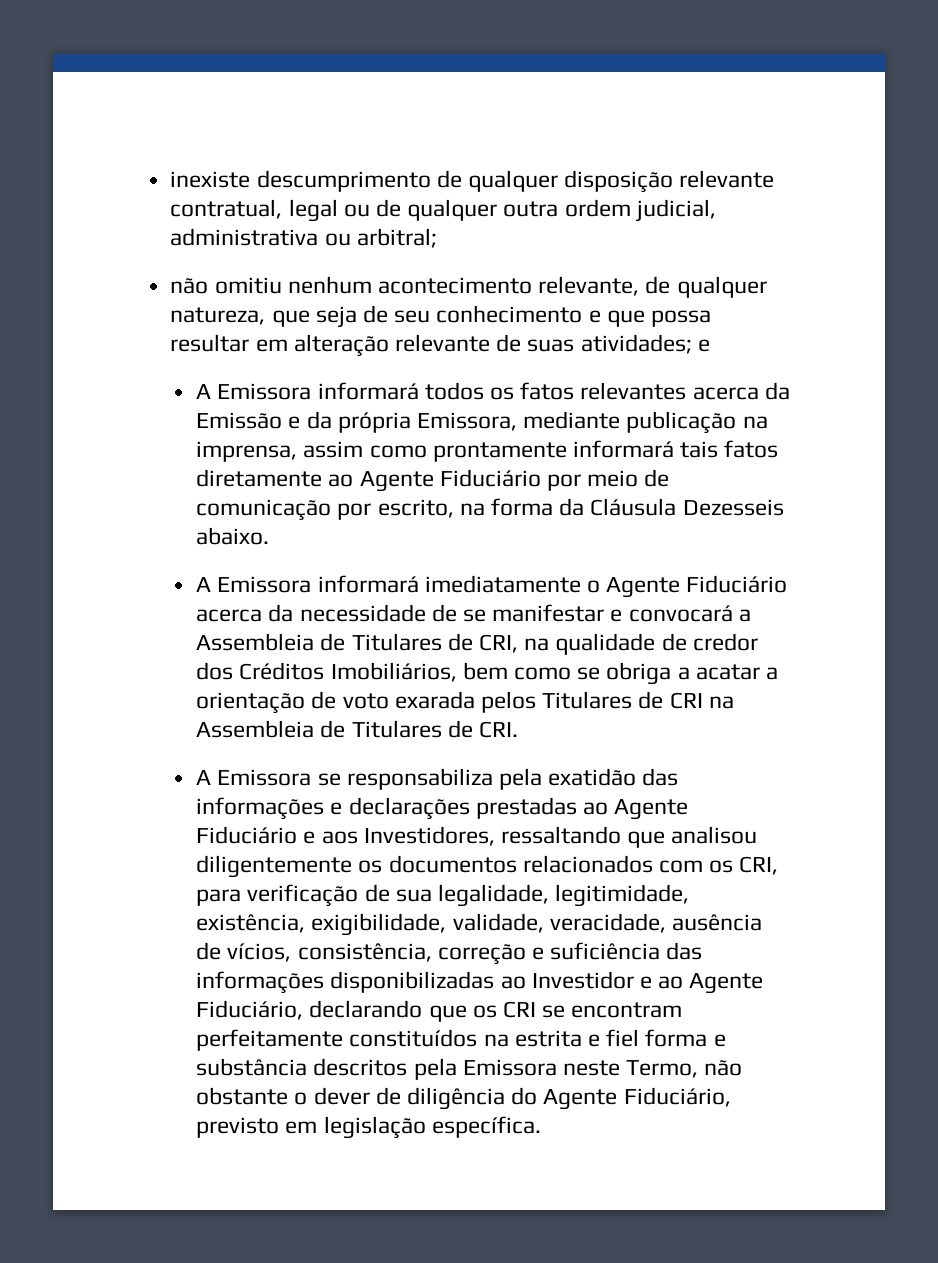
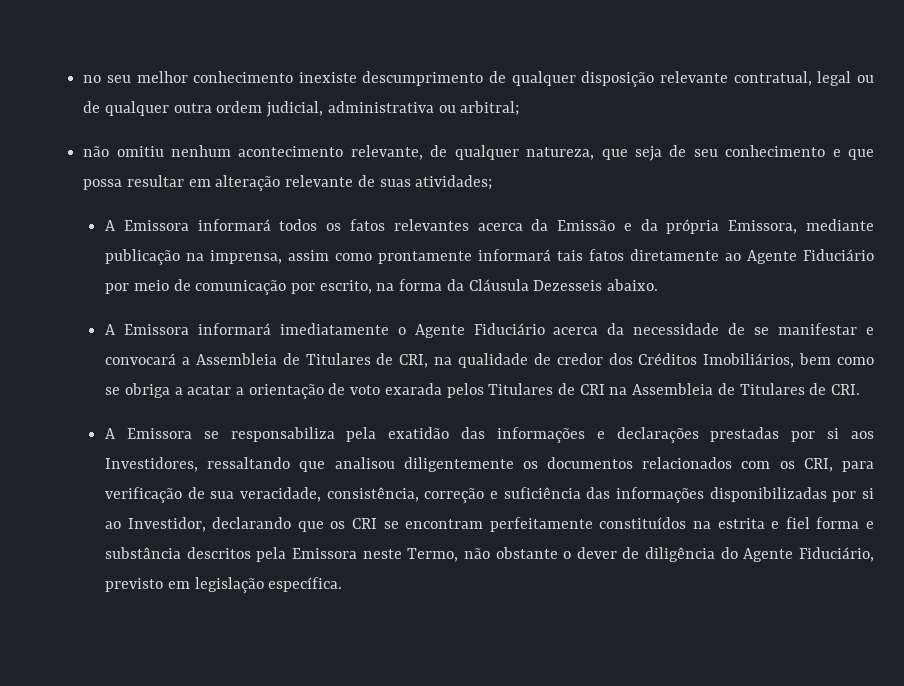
- inexiste descumprimento de qualquer disposição relevante contratual, legal ou de qualquer outra ordem judicial, administrativa ou arbitral;
+ no seu melhor conhecimento inexiste descumprimento de qualquer disposição relevante contratual, legal ou de qualquer outra ordem judicial, administrativa ou arbitral;
- não omitiu nenhum acontecimento relevante, de qualquer natureza, que seja de seu conhecimento e que possa resultar em alteração relevante de suas atividades; e
+ não omitiu nenhum acontecimento relevante, de qualquer natureza, que seja de seu conhecimento e que possa resultar em alteração relevante de suas atividades;
- A Emissora se responsabiliza pela exatidão das informações e declarações prestadas ao Agente Fiduciário e aos Investidores, ressaltando que analisou diligentemente os documentos relacionados com os CRI, para verificação de sua legalidade, legitimidade, existência, exigibilidade, validade, veracidade, ausência de vícios, consistência, correção e suficiência das informações disponibilizadas ao Investidor e ao Agente Fiduciário, declarando que os CRI se encontram perfeitamente constituídos na estrita e fiel forma e substância descritos pela Emissora neste Termo, não obstante o dever de diligência do Agente Fiduciário, previsto em legislação específica.
+ A Emissora se responsabiliza pela exatidão das informações e declarações prestadas por si aos Investidores, ressaltando que analisou diligentemente os documentos relacionados com os CRI, para verificação de sua veracidade, consistência, correção e suficiência das informações disponibilizadas por si ao Investidor, declarando que os CRI se encontram perfeitamente constituídos na estrita e fiel forma e substância descritos pela Emissora neste Termo, não obstante o dever de diligência do Agente Fiduciário, previsto em legislação específica.

